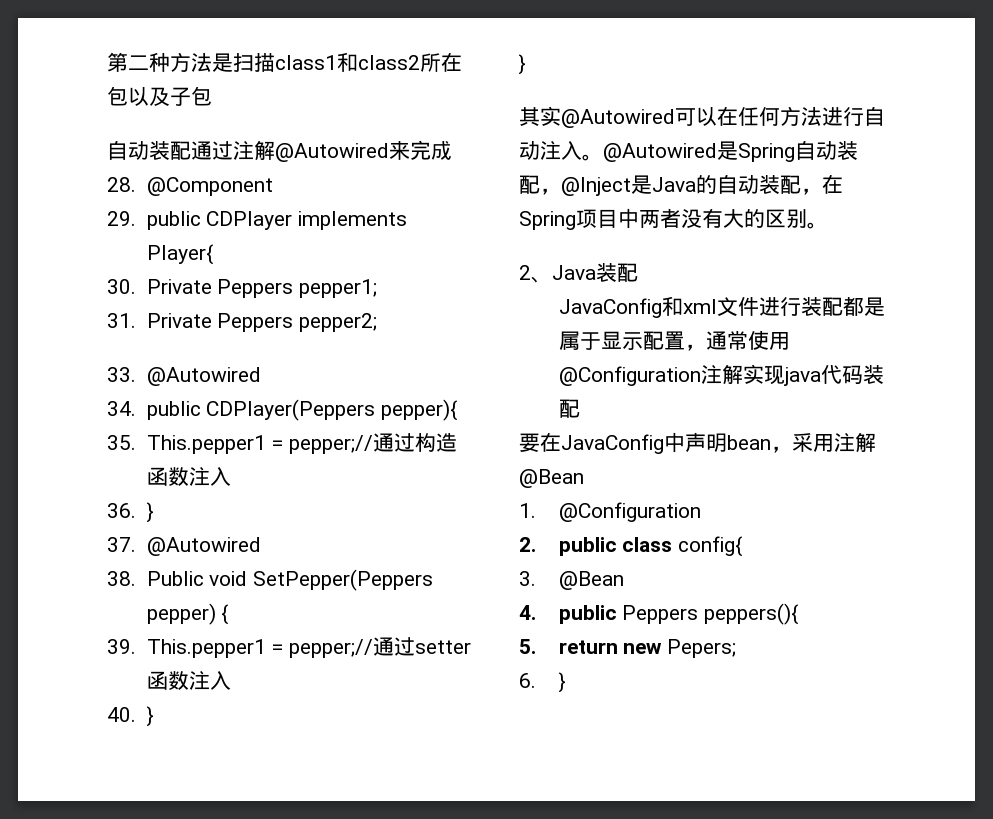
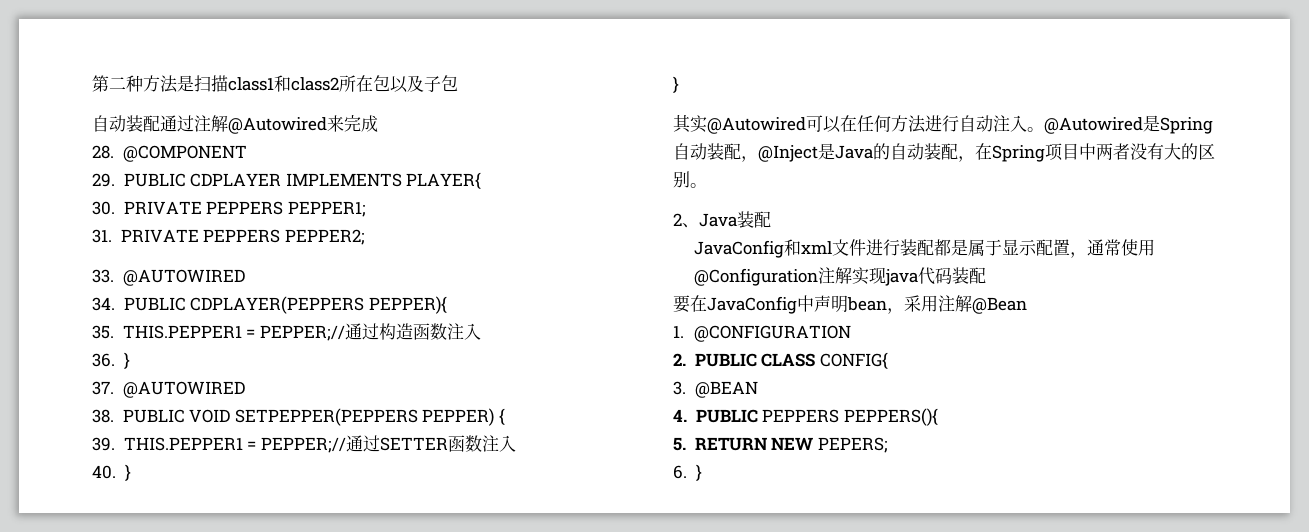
- 28. @Component
+ 28. @COMPONENT
- 29. public CDPlayer implements Player{
- 30. Private Peppers pepper1;
- 31. Private Peppers pepper2;
+ 29. PUBLIC CDPLAYER IMPLEMENTS PLAYER{
+ 30. PRIVATE PEPPERS PEPPER1;
+ 31. PRIVATE PEPPERS PEPPER2;
- 33. @Autowired
+ 33. @AUTOWIRED
- 34. public CDPlayer(Peppers pepper){
- 35. This.pepper1 = pepper;//通过构造函数注入
+ 34. PUBLIC CDPLAYER(PEPPERS PEPPER){
+ 35. THIS.PEPPER1 = PEPPER;//通过构造函数注入
- 37. @Autowired
+ 37. @AUTOWIRED
- 38. Public void SetPepper(Peppers pepper) {
- 39. This.pepper1 = pepper;//通过setter函数注入
+ 38. PUBLIC VOID SETPEPPER(PEPPERS PEPPER) {
+ 39. THIS.PEPPER1 = PEPPER;//通过SETTER函数注入
- 1. @Configuration
+ 1. @CONFIGURATION
- 2. public class config{
+ 2. PUBLIC CLASS CONFIG{
- 3. @Bean
+ 3. @BEAN
- 4. public Peppers peppers(){
- 5. return new Pepers;
+ 4. PUBLIC PEPPERS PEPPERS(){
+ 5. RETURN NEW PEPERS;

